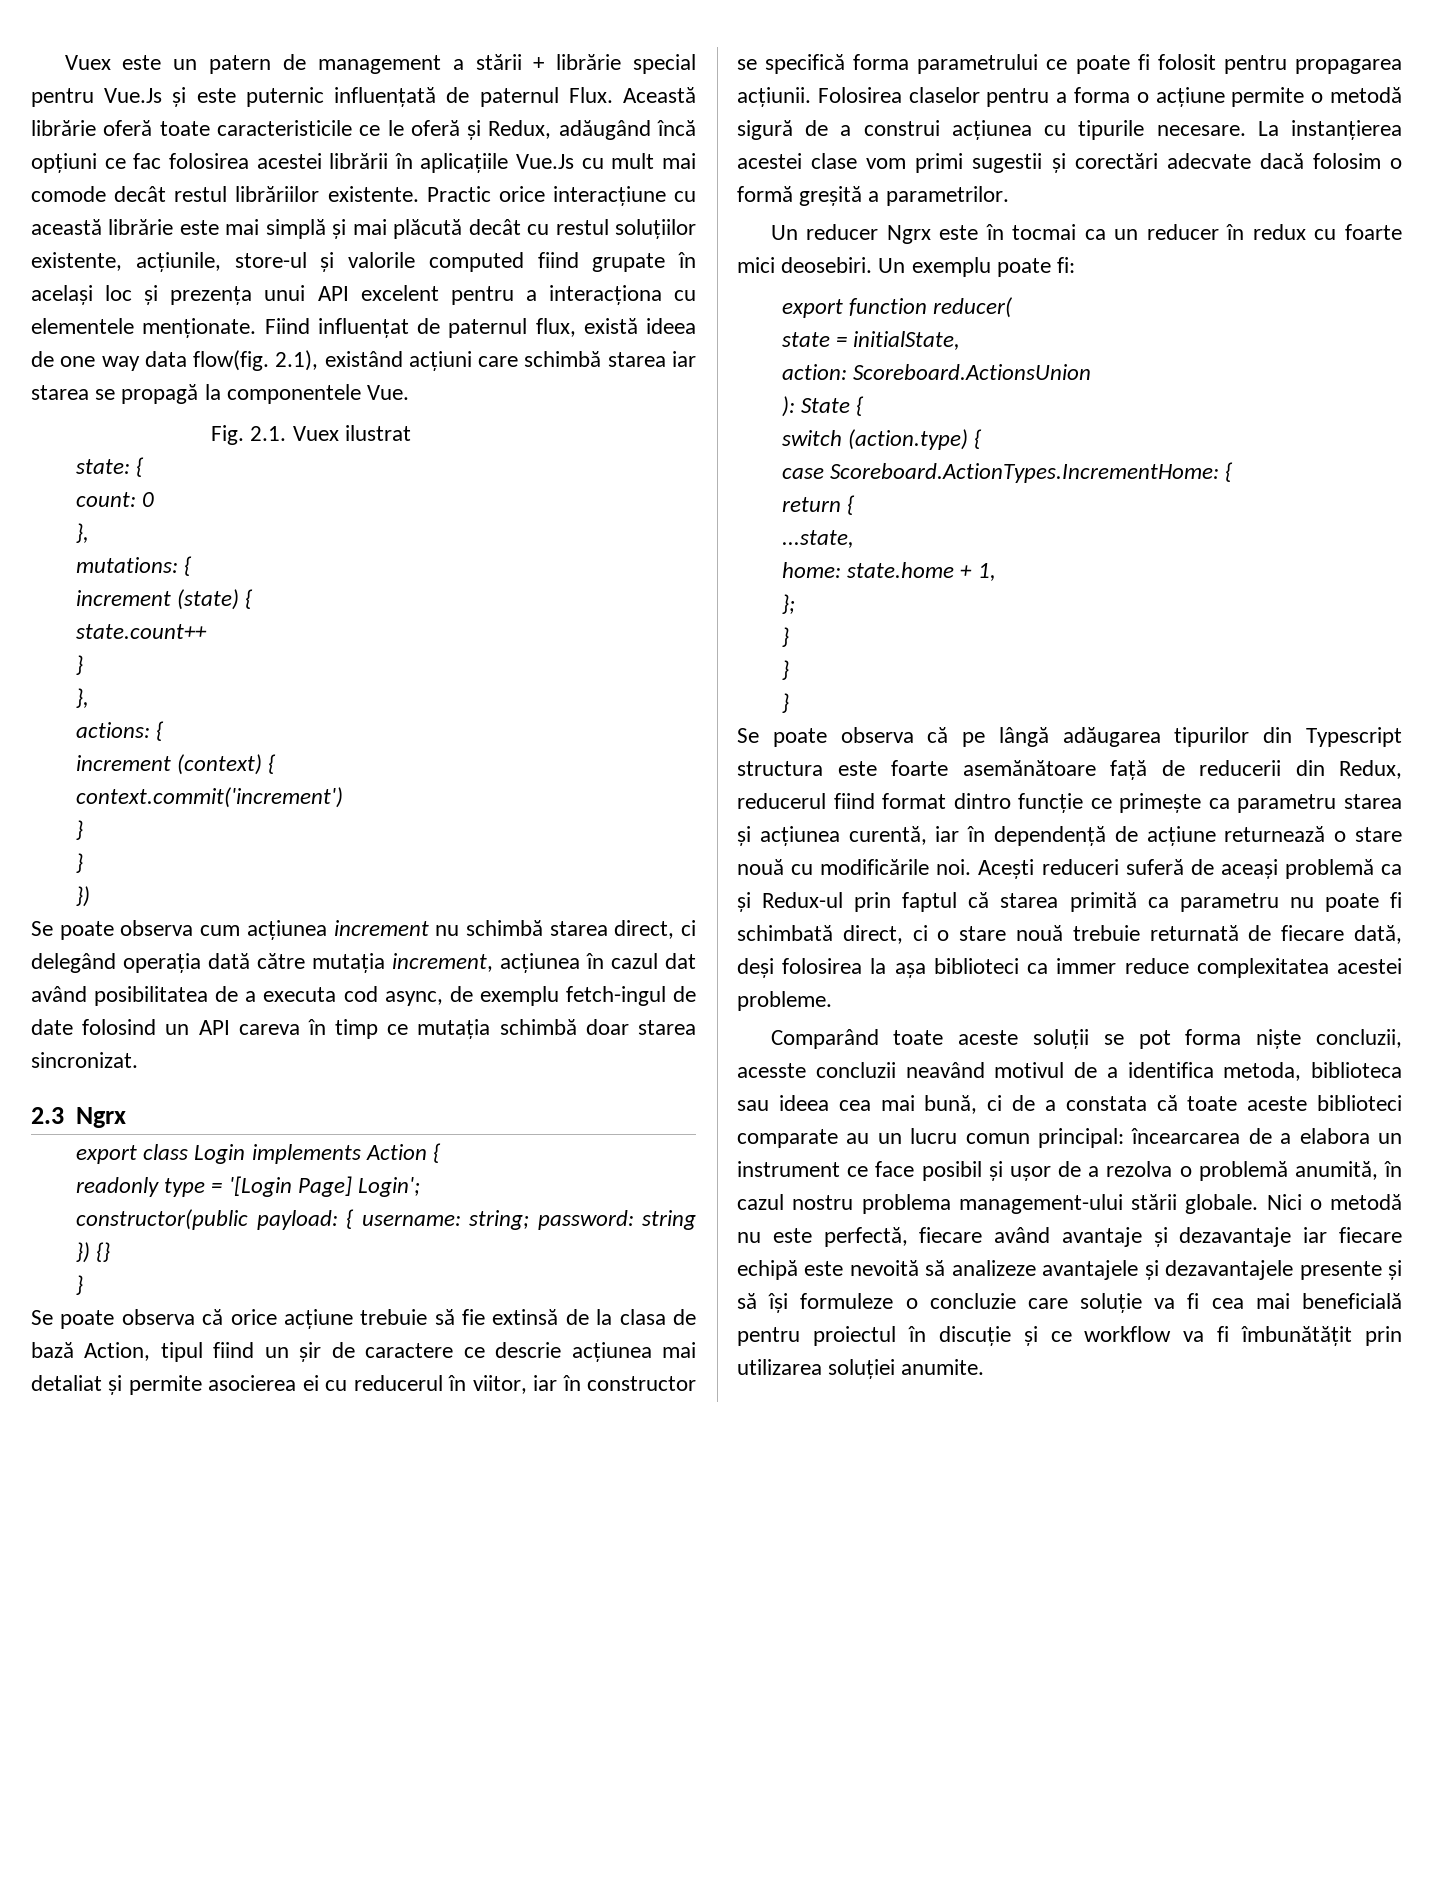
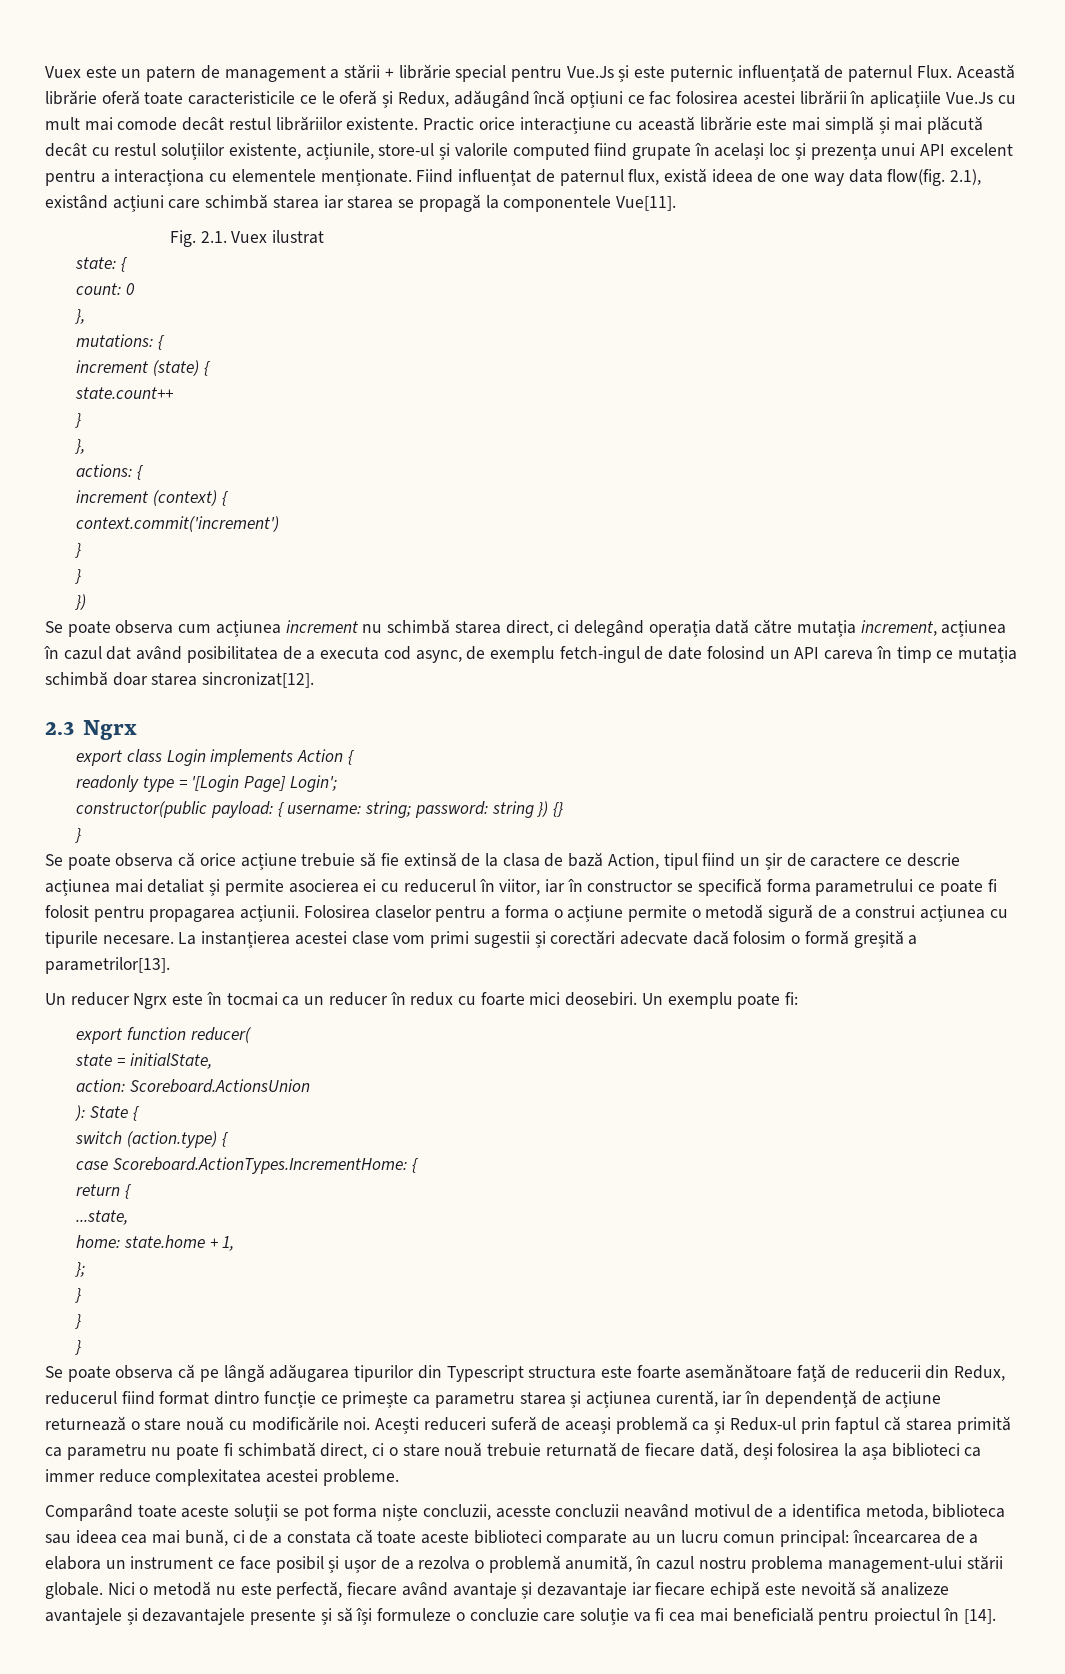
- 2.1), existând acțiuni care schimbă starea iar starea se propagă la componentele Vue.
+ 2.1), existând acțiuni care schimbă starea iar starea se propagă la componentele Vue[11].
- Se poate observa cum acțiunea increment nu schimbă starea direct, ci delegând operația dată către mutația increment, acțiunea în cazul dat având posibilitatea de a executa cod async, de exemplu fetch-ingul de date folosind un API careva în timp ce mutația schimbă doar starea sincronizat.
+ Se poate observa cum acțiunea increment nu schimbă starea direct, ci delegând operația dată către mutația increment, acțiunea în cazul dat având posibilitatea de a executa cod async, de exemplu fetch-ingul de date folosind un API careva în timp ce mutația schimbă doar starea sincronizat[12].
- La instanțierea acestei clase vom primi sugestii și corectări adecvate dacă folosim o formă greșită a parametrilor.
+ La instanțierea acestei clase vom primi sugestii și corectări adecvate dacă folosim o formă greșită a parametrilor[13].
- Nici o metodă nu este perfectă, fiecare având avantaje și dezavantaje iar fiecare echipă este nevoită să analizeze avantajele și dezavantajele presente și să își formuleze o concluzie care soluție va fi cea mai beneficială pentru proiectul în discuție și ce workflow va fi îmbunătățit prin utilizarea soluției anumite.
+ Nici o metodă nu este perfectă, fiecare având avantaje și dezavantaje iar fiecare echipă este nevoită să analizeze avantajele și dezavantajele presente și să își formuleze o concluzie care soluție va fi cea mai beneficială pentru proiectul în [14].

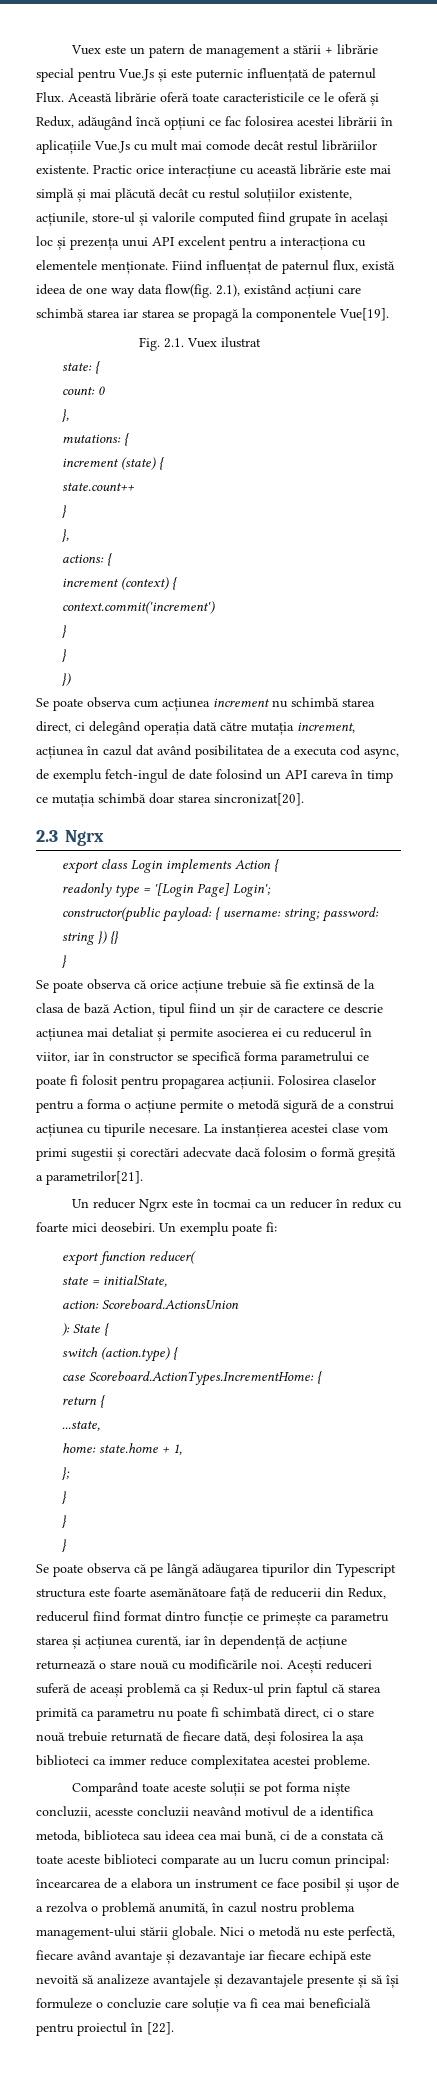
- 2.1), existând acțiuni care schimbă starea iar starea se propagă la componentele Vue[11].
+ 2.1), existând acțiuni care schimbă starea iar starea se propagă la componentele Vue[19].
- Se poate observa cum acțiunea increment nu schimbă starea direct, ci delegând operația dată către mutația increment, acțiunea în cazul dat având posibilitatea de a executa cod async, de exemplu fetch-ingul de date folosind un API careva în timp ce mutația schimbă doar starea sincronizat[12].
+ Se poate observa cum acțiunea increment nu schimbă starea direct, ci delegând operația dată către mutația increment, acțiunea în cazul dat având posibilitatea de a executa cod async, de exemplu fetch-ingul de date folosind un API careva în timp ce mutația schimbă doar starea sincronizat[20].
- La instanțierea acestei clase vom primi sugestii și corectări adecvate dacă folosim o formă greșită a parametrilor[13].
+ La instanțierea acestei clase vom primi sugestii și corectări adecvate dacă folosim o formă greșită a parametrilor[21].
- Nici o metodă nu este perfectă, fiecare având avantaje și dezavantaje iar fiecare echipă este nevoită să analizeze avantajele și dezavantajele presente și să își formuleze o concluzie care soluție va fi cea mai beneficială pentru proiectul în [14].
+ Nici o metodă nu este perfectă, fiecare având avantaje și dezavantaje iar fiecare echipă este nevoită să analizeze avantajele și dezavantajele presente și să își formuleze o concluzie care soluție va fi cea mai beneficială pentru proiectul în [22].

